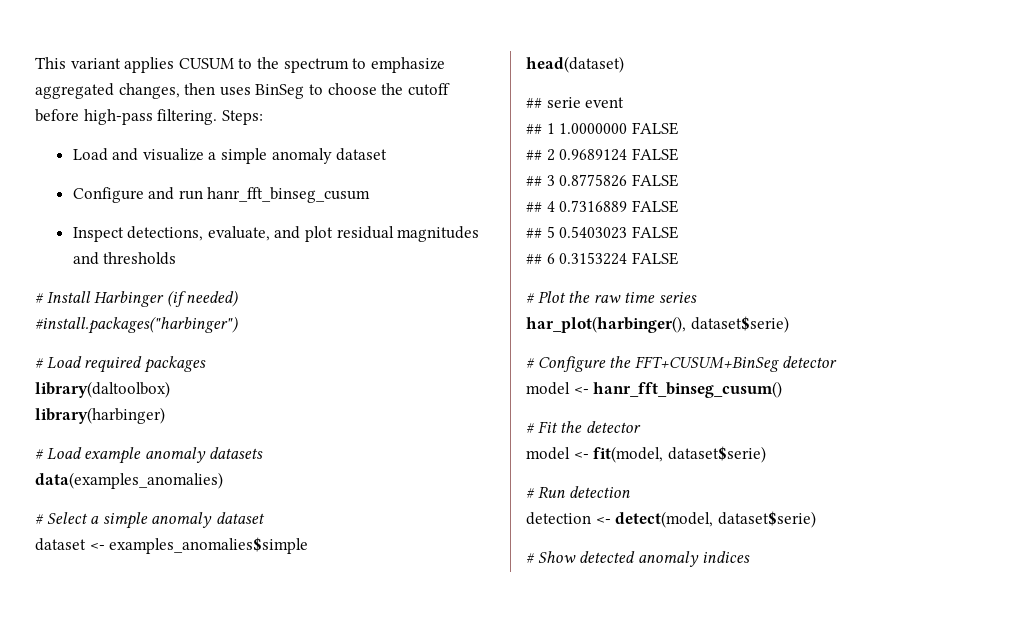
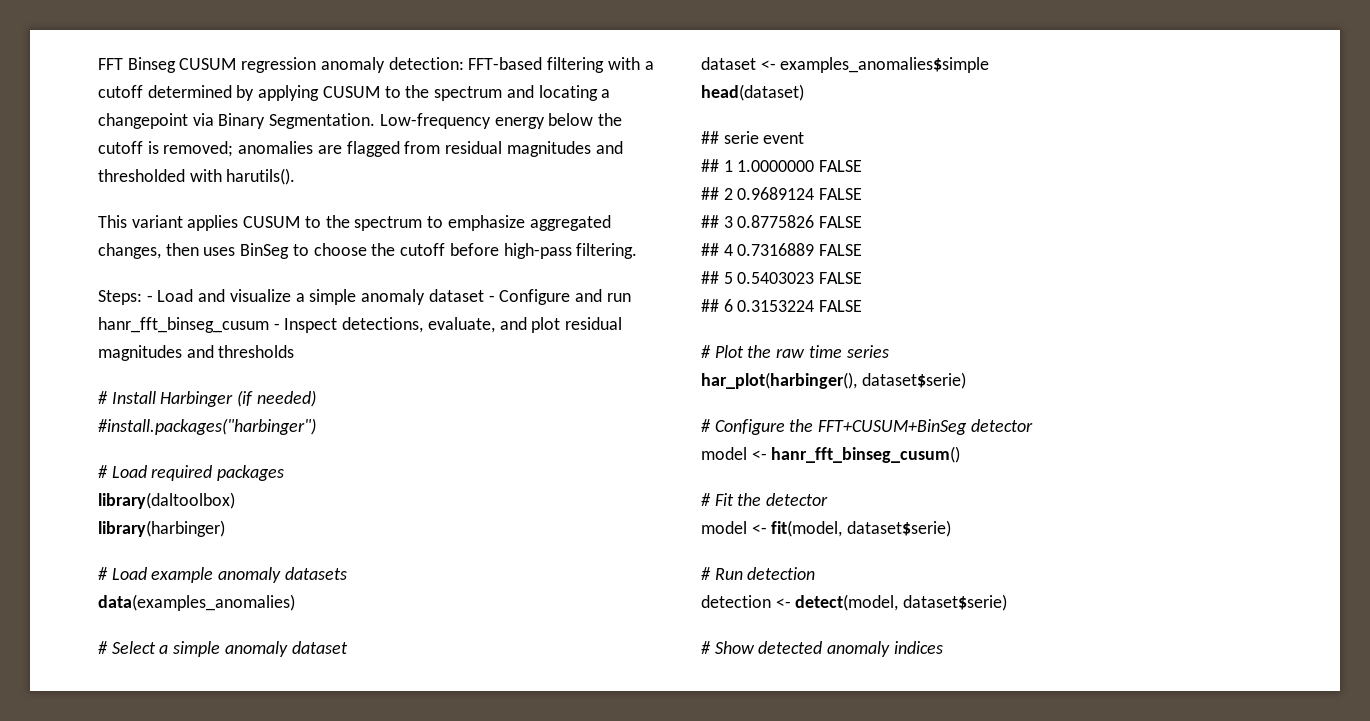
+ FFT Binseg CUSUM regression anomaly detection: FFT-based filtering with a cutoff determined by applying CUSUM to the spectrum and locating a changepoint via Binary Segmentation. Low-frequency energy below the cutoff is removed; anomalies are flagged from residual magnitudes and thresholded with harutils().
- This variant applies CUSUM to the spectrum to emphasize aggregated changes, then uses BinSeg to choose the cutoff before high-pass filtering. Steps:
- Load and visualize a simple anomaly dataset
- Configure and run hanr_fft_binseg_cusum
- Inspect detections, evaluate, and plot residual magnitudes and thresholds
+ This variant applies CUSUM to the spectrum to emphasize aggregated changes, then uses BinSeg to choose the cutoff before high-pass filtering.
+ Steps: - Load and visualize a simple anomaly dataset - Configure and run hanr_fft_binseg_cusum - Inspect detections, evaluate, and plot residual magnitudes and thresholds

